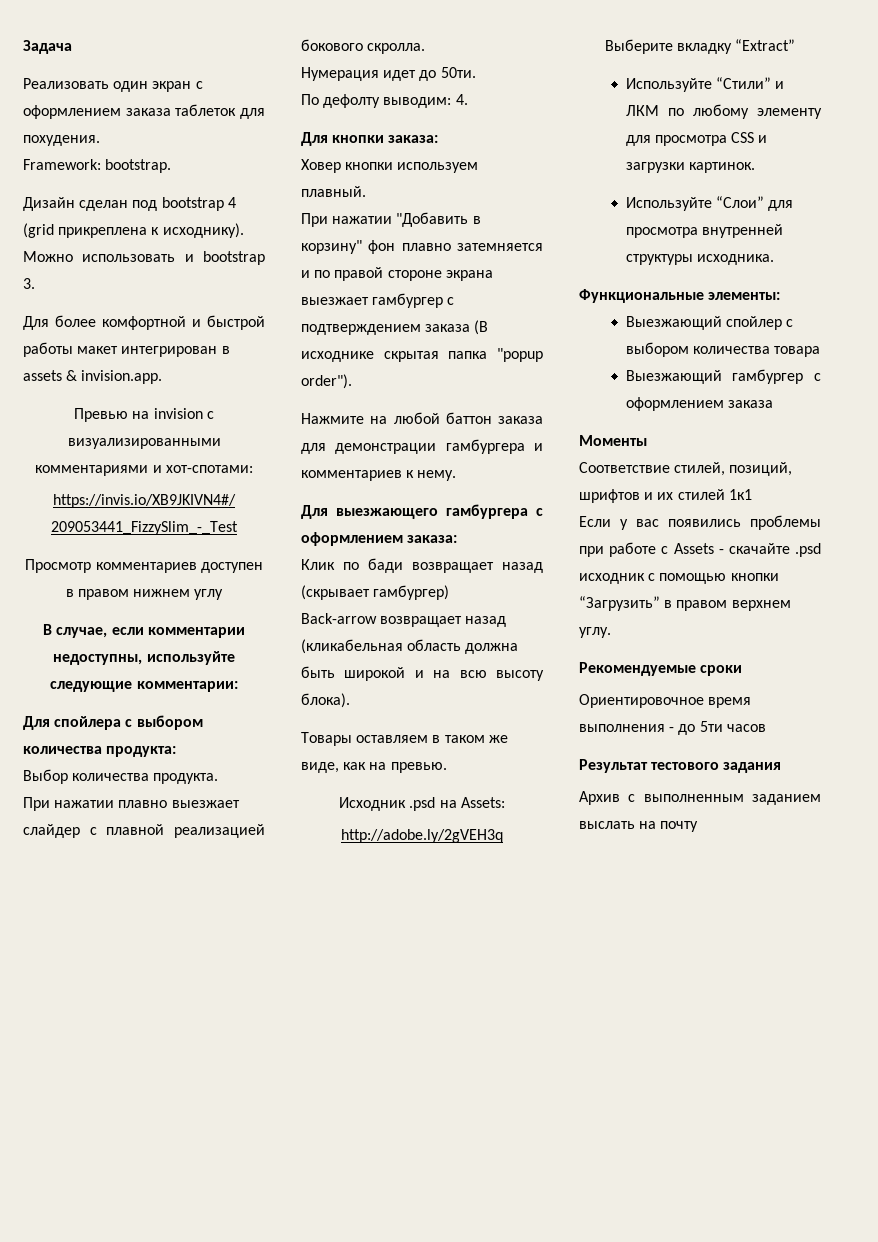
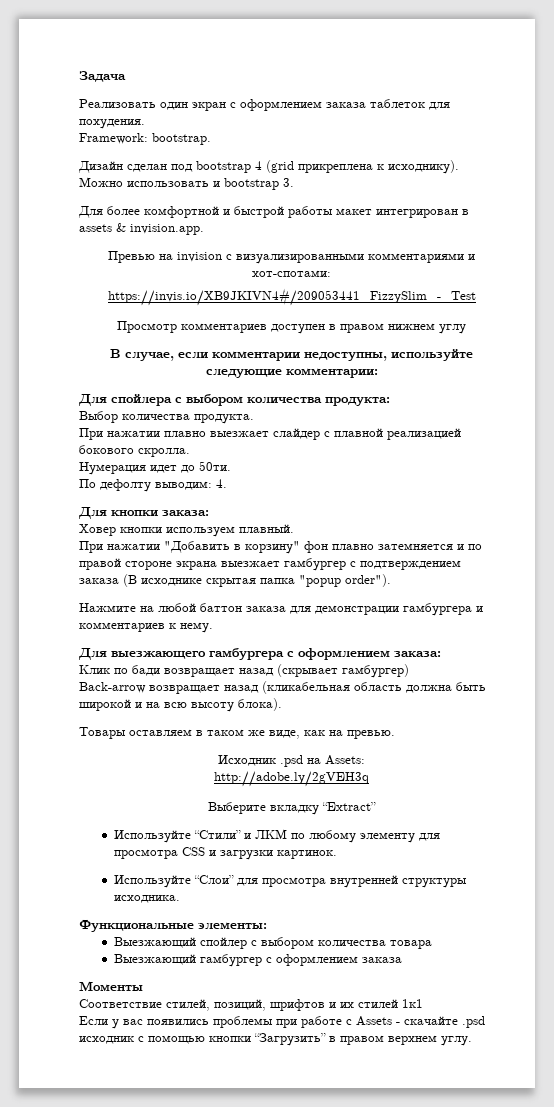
- Рекомендуемые сроки
- Ориентировочное время выполнения - до 5ти часов
- Результат тестового задания
- Архив с выполненным заданием выслать на почту

